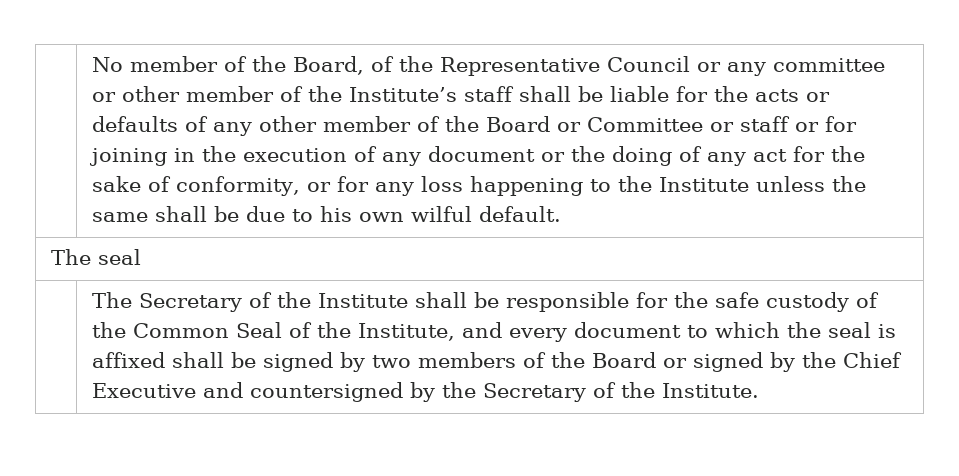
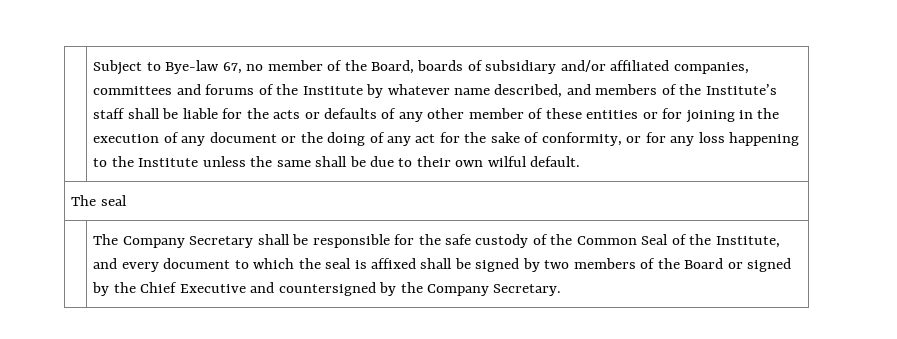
- No member of the Board, of the Representative Council or any committee or other member of the Institute’s staff shall be liable for the acts or defaults of any other member of the Board or Committee or staff or for joining in the execution of any document or the doing of any act for the sake of conformity, or for any loss happening to the Institute unless the same shall be due to his own wilful default.
+ Subject to Bye-law 67, no member of the Board, boards of subsidiary and/or affiliated companies, committees and forums of the Institute by whatever name described, and members of the Institute’s staff shall be liable for the acts or defaults of any other member of these entities or for joining in the execution of any document or the doing of any act for the sake of conformity, or for any loss happening to the Institute unless the same shall be due to their own wilful default.
- The Secretary of the Institute shall be responsible for the safe custody of the Common Seal of the Institute, and every document to which the seal is affixed shall be signed by two members of the Board or signed by the Chief Executive and countersigned by the Secretary of the Institute.
+ The Company Secretary shall be responsible for the safe custody of the Common Seal of the Institute, and every document to which the seal is affixed shall be signed by two members of the Board or signed by the Chief Executive and countersigned by the Company Secretary.

